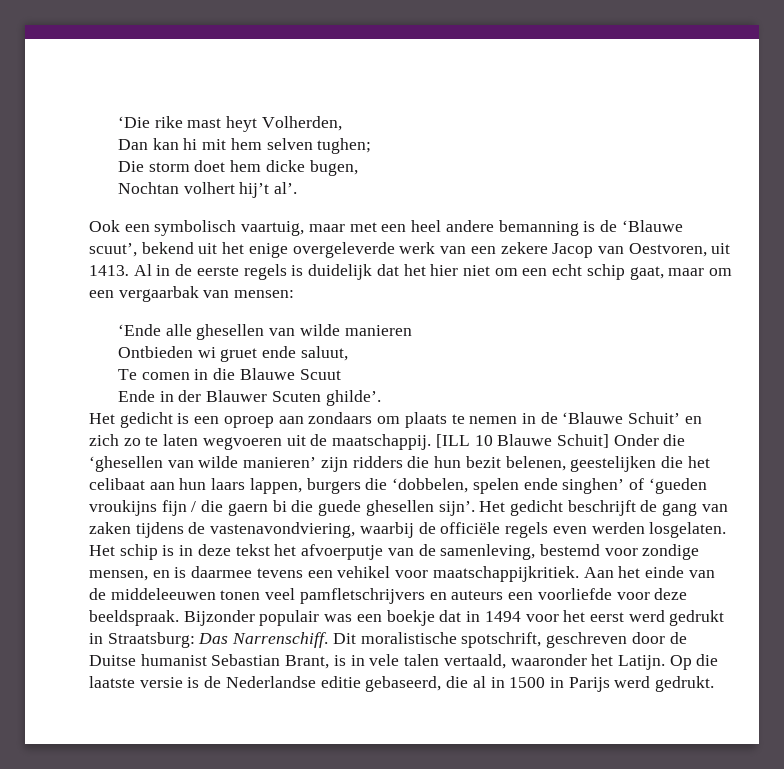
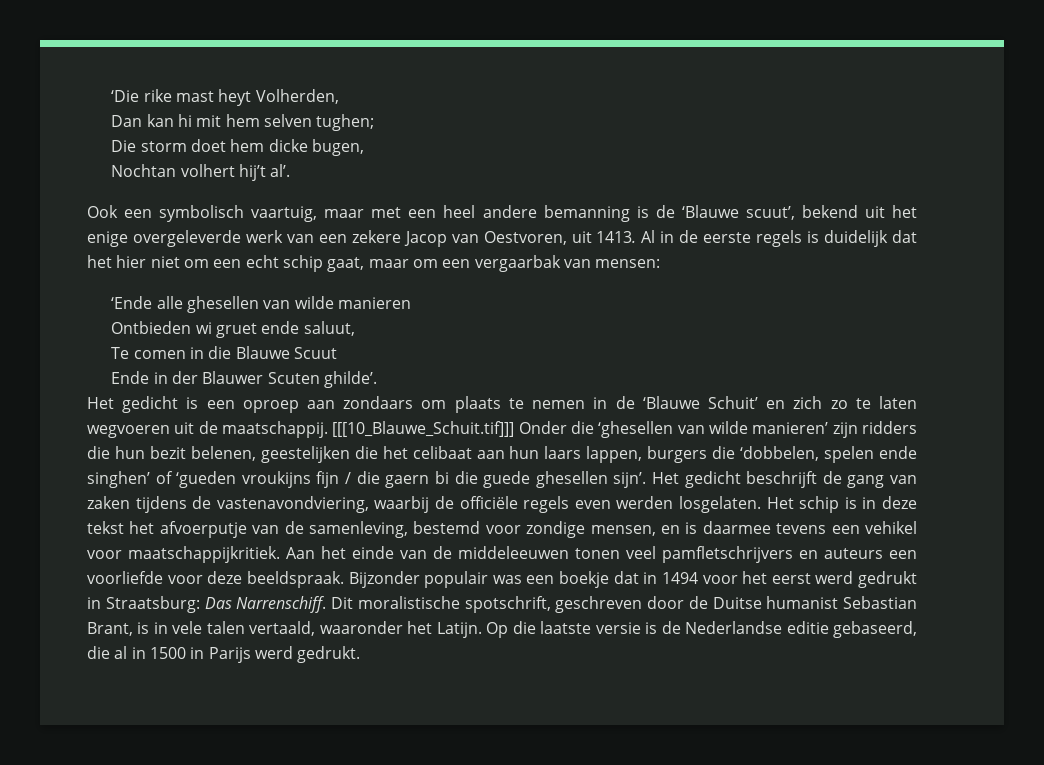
- [ILL 10 Blauwe Schuit] Onder die ‘ghesellen van wilde manieren’ zijn ridders die hun bezit belenen, geestelijken die het celibaat aan hun laars lappen, burgers die ‘dobbelen, spelen ende singhen’ of ‘gueden vroukijns fijn / die gaern bi die guede ghesellen sijn’.
+ [[[10_Blauwe_Schuit.tif]]] Onder die ‘ghesellen van wilde manieren’ zijn ridders die hun bezit belenen, geestelijken die het celibaat aan hun laars lappen, burgers die ‘dobbelen, spelen ende singhen’ of ‘gueden vroukijns fijn / die gaern bi die guede ghesellen sijn’.

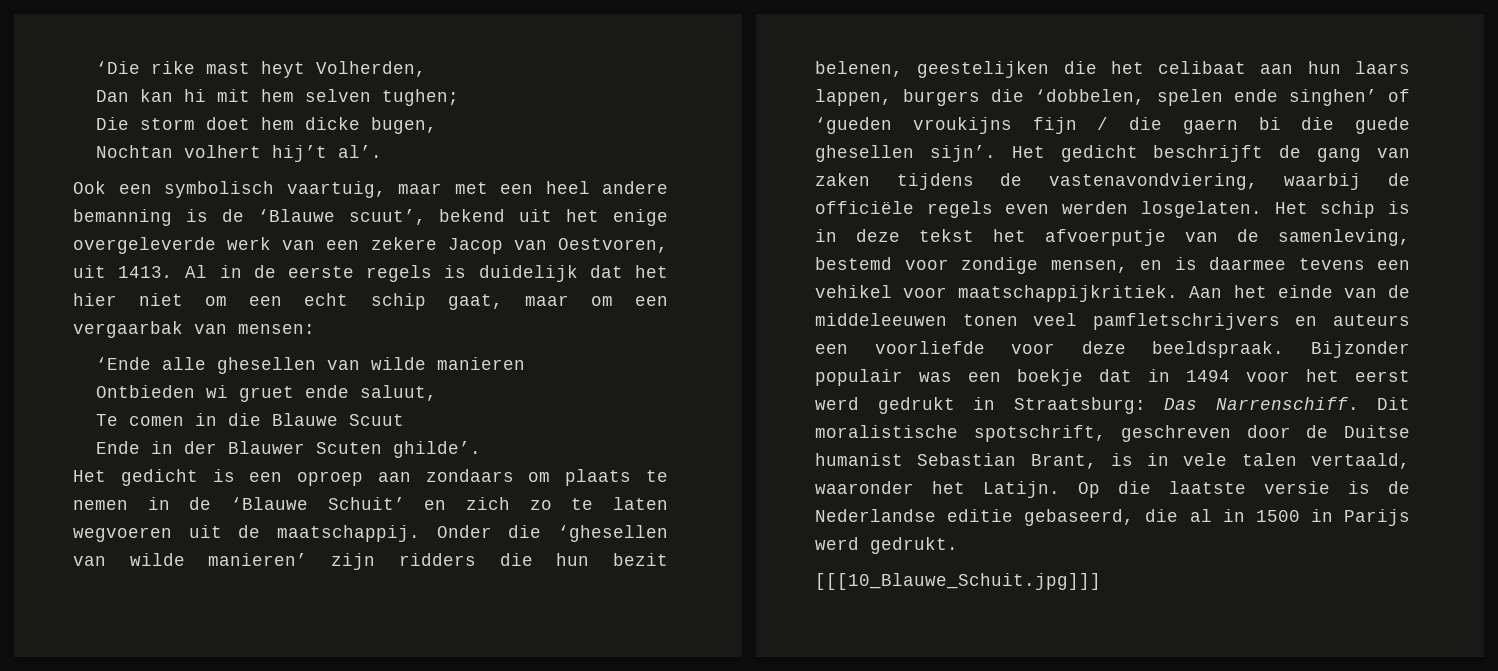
- [[[10_Blauwe_Schuit.tif]]] Onder die ‘ghesellen van wilde manieren’ zijn ridders die hun bezit belenen, geestelijken die het celibaat aan hun laars lappen, burgers die ‘dobbelen, spelen ende singhen’ of ‘gueden vroukijns fijn / die gaern bi die guede ghesellen sijn’.
+ Onder die ‘ghesellen van wilde manieren’ zijn ridders die hun bezit belenen, geestelijken die het celibaat aan hun laars lappen, burgers die ‘dobbelen, spelen ende singhen’ of ‘gueden vroukijns fijn / die gaern bi die guede ghesellen sijn’.
+ [[[10_Blauwe_Schuit.jpg]]]

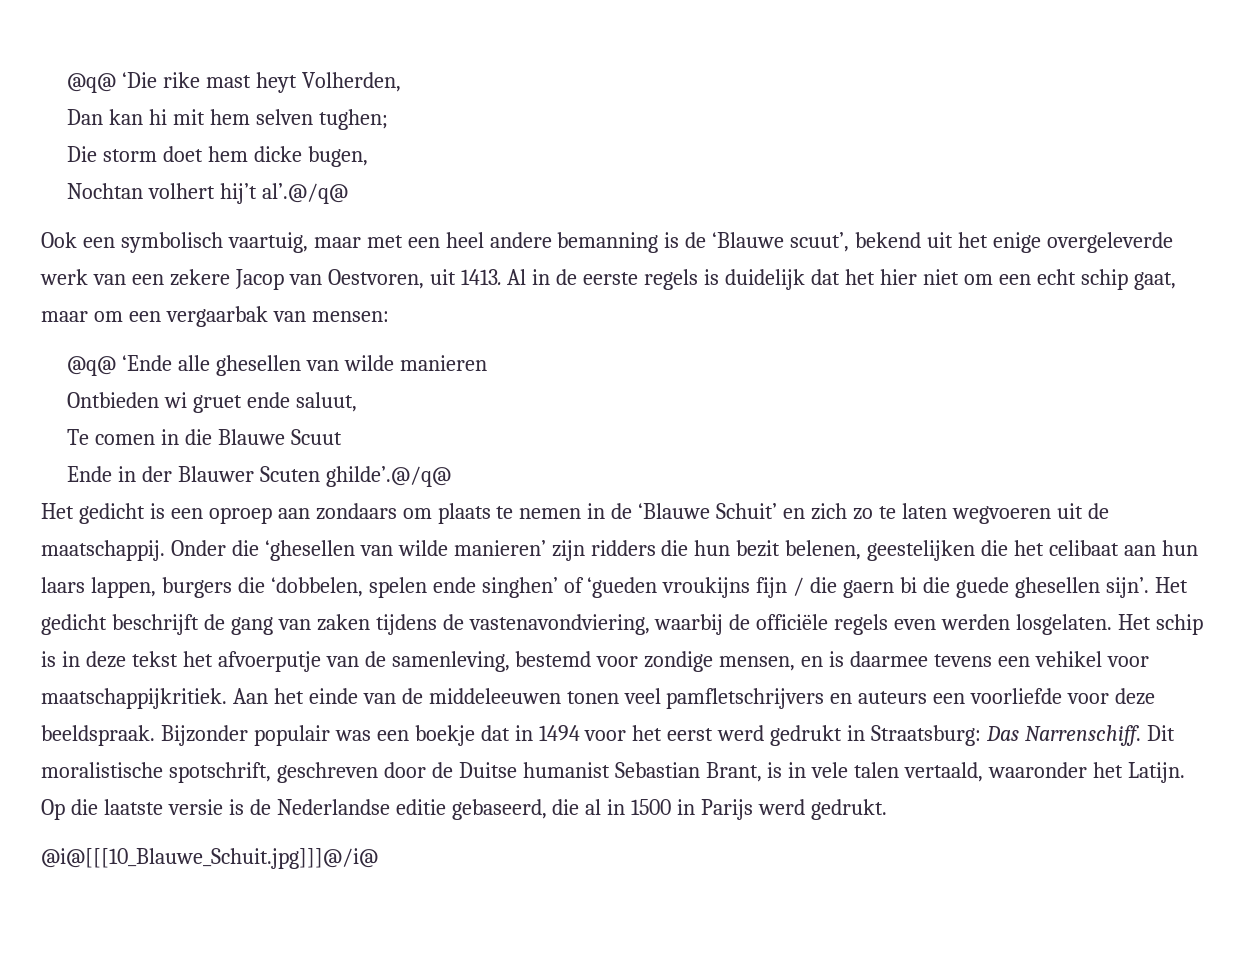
- ‘Die rike mast heyt Volherden,
+ @q@ ‘Die rike mast heyt Volherden,
- Nochtan volhert hij’t al’.
+ Nochtan volhert hij’t al’.@/q@
- ‘Ende alle ghesellen van wilde manieren
+ @q@ ‘Ende alle ghesellen van wilde manieren
- Ende in der Blauwer Scuten ghilde’.
+ Ende in der Blauwer Scuten ghilde’.@/q@
- [[[10_Blauwe_Schuit.jpg]]]
+ @i@[[[10_Blauwe_Schuit.jpg]]]@/i@

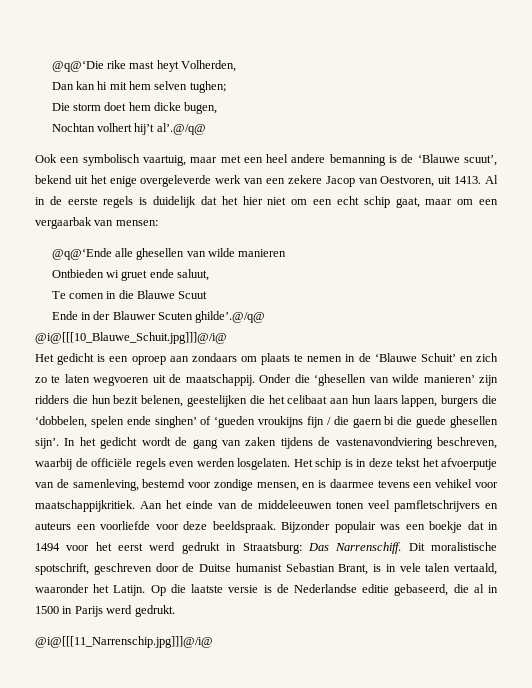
- @q@ ‘Die rike mast heyt Volherden,
+ @q@‘Die rike mast heyt Volherden,
- @q@ ‘Ende alle ghesellen van wilde manieren
+ @q@‘Ende alle ghesellen van wilde manieren
+ @i@[[[10_Blauwe_Schuit.jpg]]]@/i@
- Het gedicht beschrijft de gang van zaken tijdens de vastenavondviering, waarbij de officiële regels even werden losgelaten.
+ In het gedicht wordt de gang van zaken tijdens de vastenavondviering beschreven, waarbij de officiële regels even werden losgelaten.
- @i@[[[10_Blauwe_Schuit.jpg]]]@/i@
+ @i@[[[11_Narrenschip.jpg]]]@/i@

